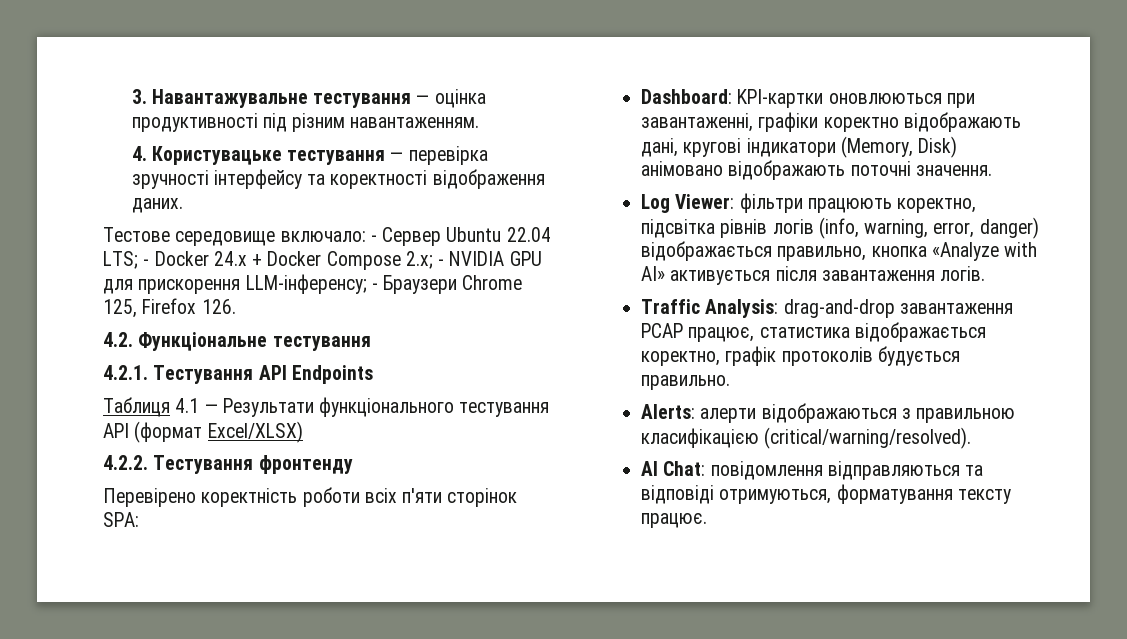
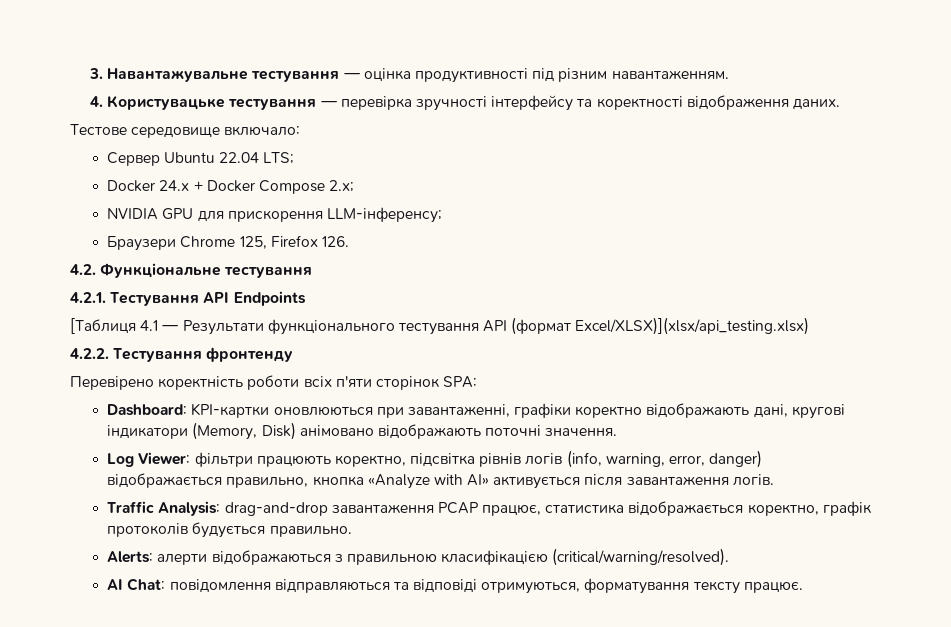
- Тестове середовище включало: - Сервер Ubuntu 22.04 LTS; - Docker 24.x + Docker Compose 2.x; - NVIDIA GPU для прискорення LLM-інференсу; - Браузери Chrome 125, Firefox 126.
+ Тестове середовище включало:
+ Сервер Ubuntu 22.04 LTS;
+ Docker 24.x + Docker Compose 2.x;
+ NVIDIA GPU для прискорення LLM-інференсу;
+ Браузери Chrome 125, Firefox 126.
- Таблиця 4.1 — Результати функціонального тестування API (формат Excel/XLSX)
+ [Таблиця 4.1 — Результати функціонального тестування API (формат Excel/XLSX)](xlsx/api_testing.xlsx)

